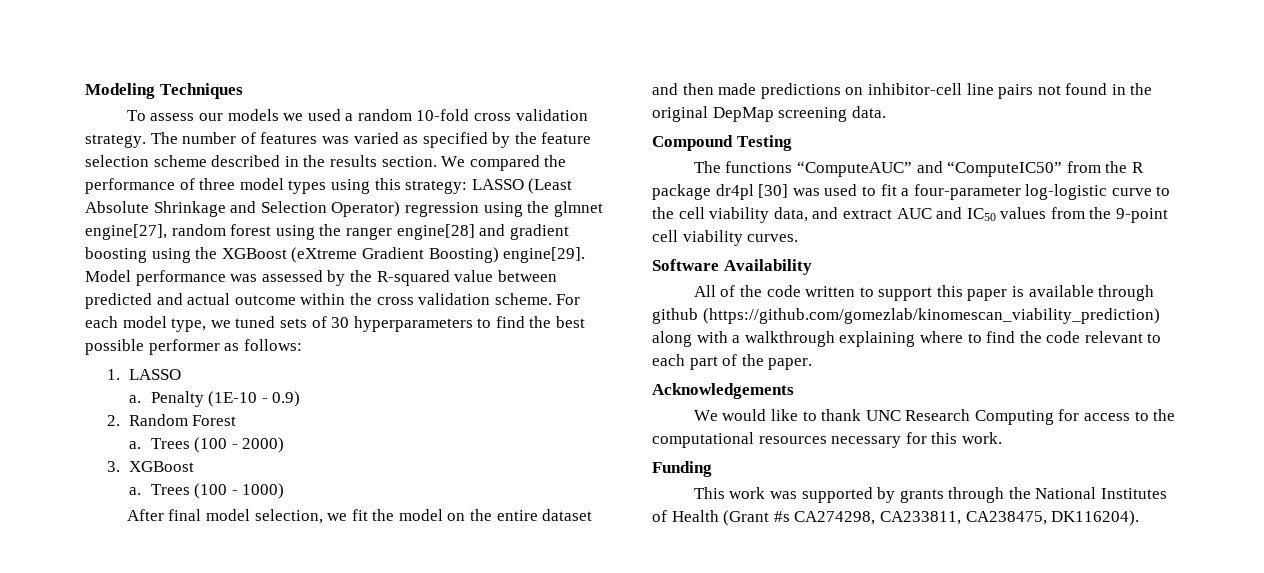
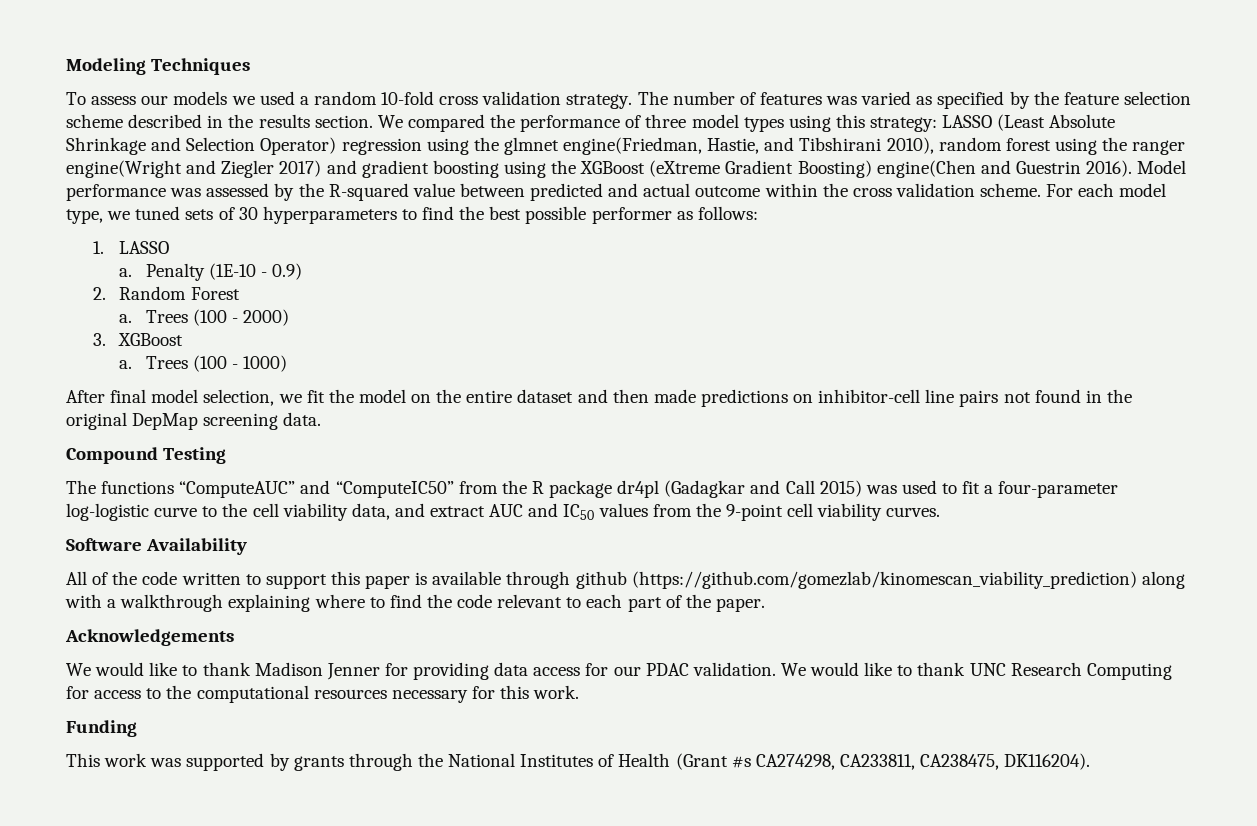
- We compared the performance of three model types using this strategy: LASSO (Least Absolute Shrinkage and Selection Operator) regression using the glmnet engine[27], random forest using the ranger engine[28] and gradient boosting using the XGBoost (eXtreme Gradient Boosting) engine[29].
+ We compared the performance of three model types using this strategy: LASSO (Least Absolute Shrinkage and Selection Operator) regression using the glmnet engine(Friedman, Hastie, and Tibshirani 2010), random forest using the ranger engine(Wright and Ziegler 2017) and gradient boosting using the XGBoost (eXtreme Gradient Boosting) engine(Chen and Guestrin 2016).
- The functions “ComputeAUC” and “ComputeIC50” from the R package dr4pl [30] was used to fit a four-parameter log-logistic curve to the cell viability data, and extract AUC and IC50 values from the 9-point cell viability curves.
+ The functions “ComputeAUC” and “ComputeIC50” from the R package dr4pl (Gadagkar and Call 2015) was used to fit a four-parameter log-logistic curve to the cell viability data, and extract AUC and IC50 values from the 9-point cell viability curves.
- We would like to thank UNC Research Computing for access to the computational resources necessary for this work.
+ We would like to thank Madison Jenner for providing data access for our PDAC validation. We would like to thank UNC Research Computing for access to the computational resources necessary for this work.

